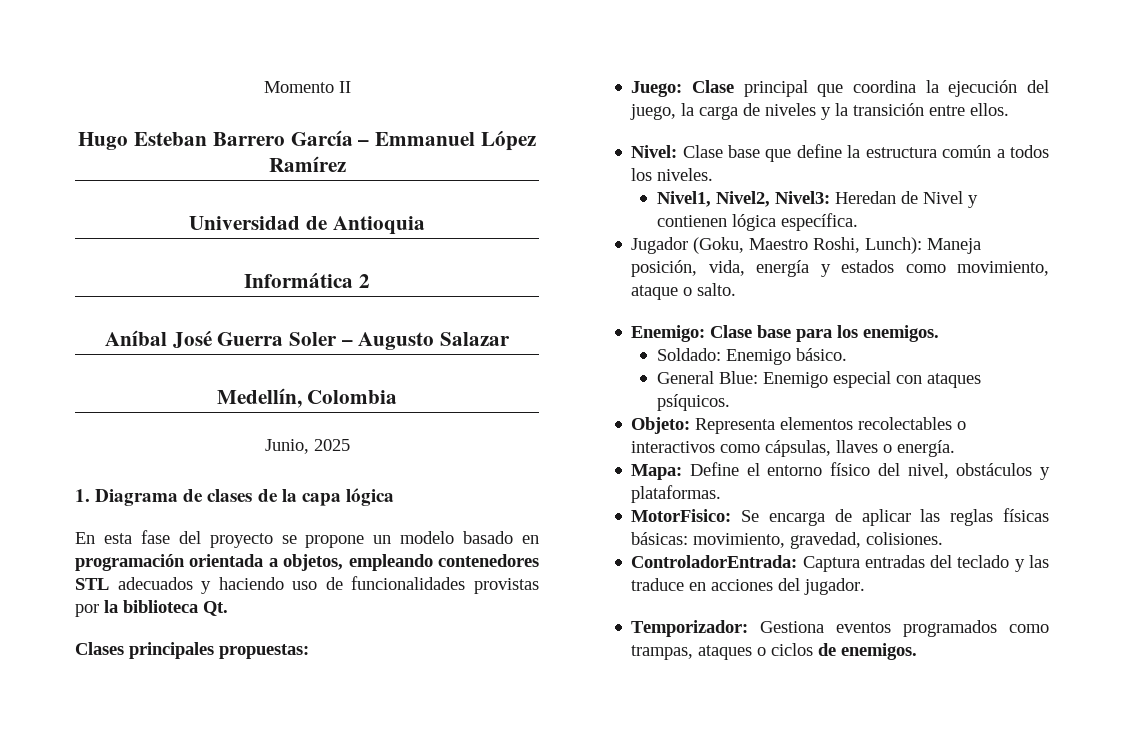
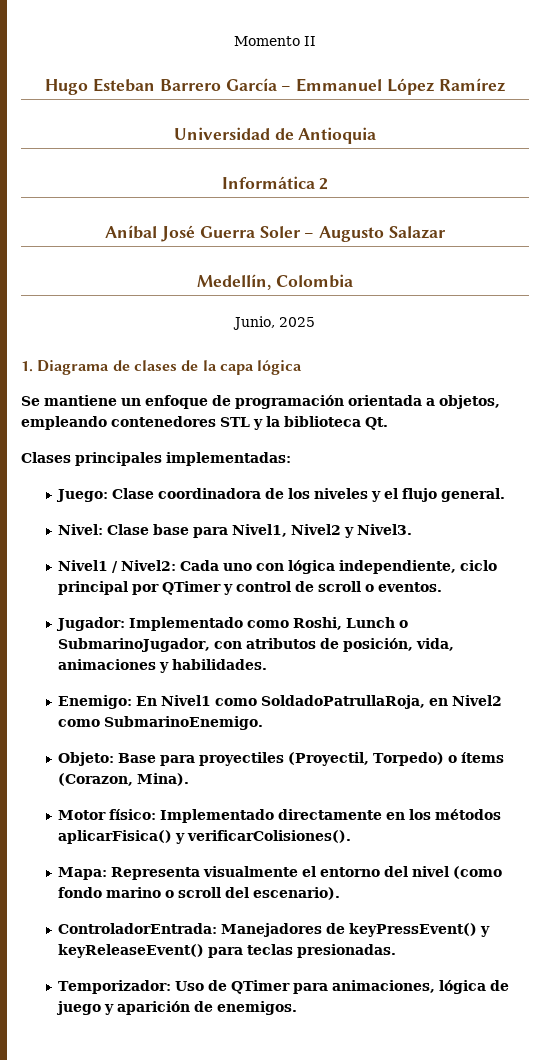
- En esta fase del proyecto se propone un modelo basado en programación orientada a objetos, empleando contenedores STL adecuados y haciendo uso de funcionalidades provistas por la biblioteca Qt.
+ Se mantiene un enfoque de programación orientada a objetos, empleando contenedores STL y la biblioteca Qt.
- Clases principales propuestas:
+ Clases principales implementadas:
- Juego: Clase principal que coordina la ejecución del juego, la carga de niveles y la transición entre ellos.
- Nivel: Clase base que define la estructura común a todos los niveles.
- Nivel1, Nivel2, Nivel3: Heredan de Nivel y contienen lógica específica.
- Jugador (Goku, Maestro Roshi, Lunch): Maneja posición, vida, energía y estados como movimiento, ataque o salto.
- Enemigo: Clase base para los enemigos.
- Soldado: Enemigo básico.
- General Blue: Enemigo especial con ataques psíquicos.
- Objeto: Representa elementos recolectables o interactivos como cápsulas, llaves o energía.
- Mapa: Define el entorno físico del nivel, obstáculos y plataformas.
- MotorFisico: Se encarga de aplicar las reglas físicas básicas: movimiento, gravedad, colisiones.
- ControladorEntrada: Captura entradas del teclado y las traduce en acciones del jugador.
- Temporizador: Gestiona eventos programados como trampas, ataques o ciclos de enemigos.
+ Juego: Clase coordinadora de los niveles y el flujo general.
+ Nivel: Clase base para Nivel1, Nivel2 y Nivel3.
+ Nivel1 / Nivel2: Cada uno con lógica independiente, ciclo principal por QTimer y control de scroll o eventos.
+ Jugador: Implementado como Roshi, Lunch o SubmarinoJugador, con atributos de posición, vida, animaciones y habilidades.
+ Enemigo: En Nivel1 como SoldadoPatrullaRoja, en Nivel2 como SubmarinoEnemigo.
+ Objeto: Base para proyectiles (Proyectil, Torpedo) o ítems (Corazon, Mina).
+ Motor físico: Implementado directamente en los métodos aplicarFisica() y verificarColisiones().
+ Mapa: Representa visualmente el entorno del nivel (como fondo marino o scroll del escenario).
+ ControladorEntrada: Manejadores de keyPressEvent() y keyReleaseEvent() para teclas presionadas.
+ Temporizador: Uso de QTimer para animaciones, lógica de juego y aparición de enemigos.

